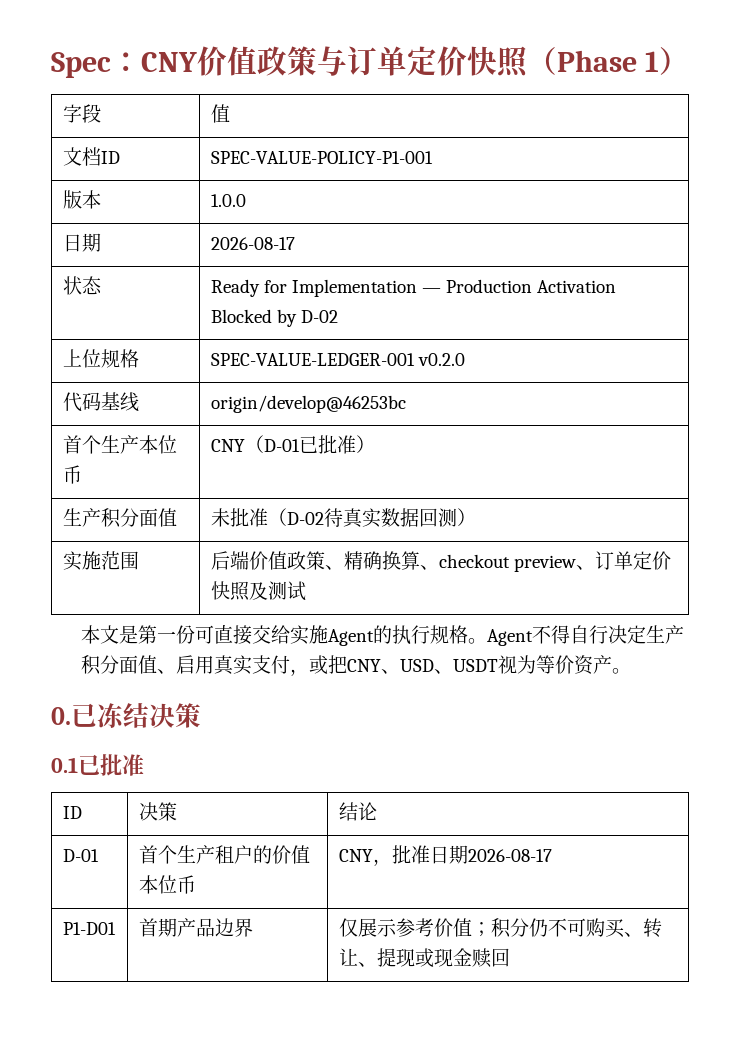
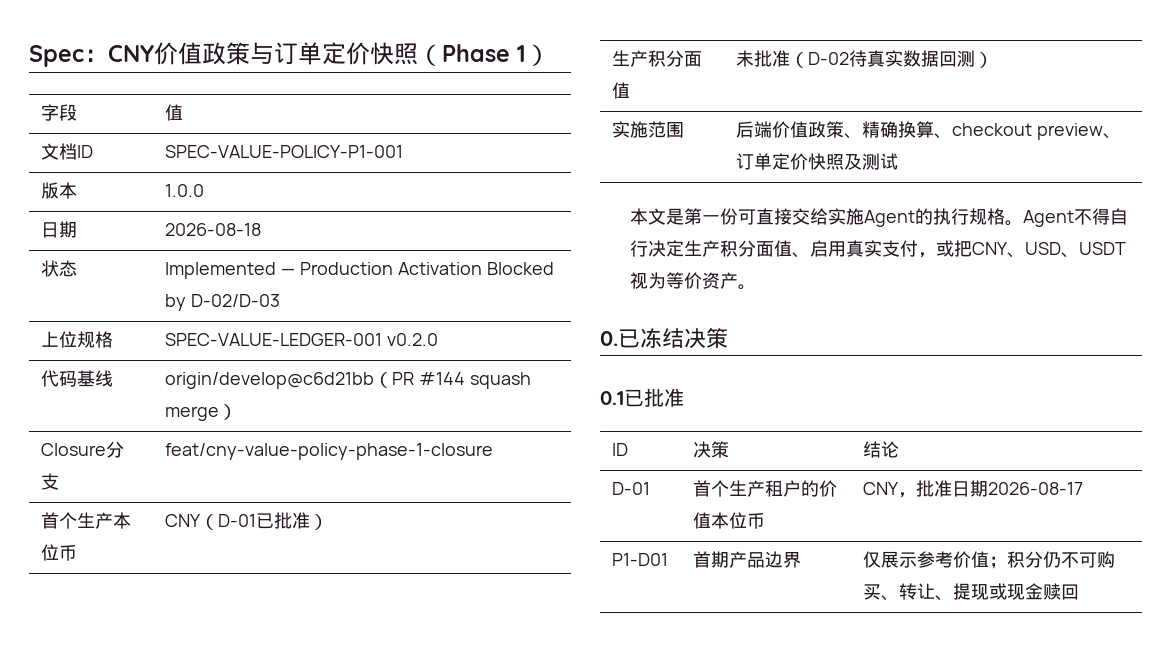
- 日期 | 2026-08-17
+ 日期 | 2026-08-18
- 状态 | Ready for Implementation — Production Activation Blocked by D-02
+ 状态 | Implemented — Production Activation Blocked by D-02/D-03
- 代码基线 | origin/develop@46253bc
+ 代码基线 | origin/develop@c6d21bb（PR #144 squash merge）
+ Closure分支 | feat/cny-value-policy-phase-1-closure

